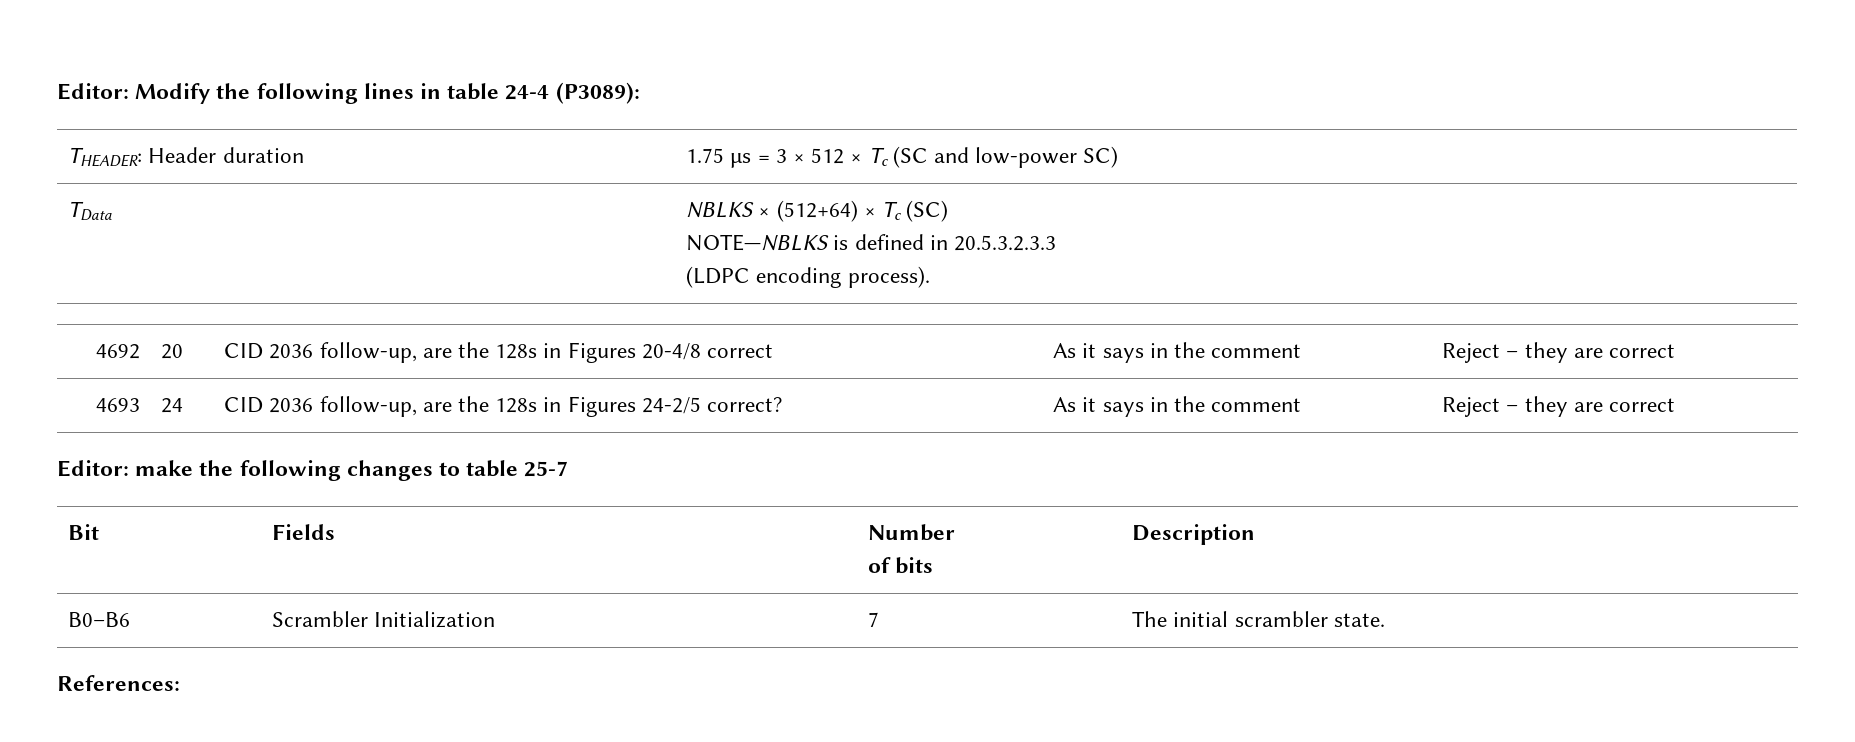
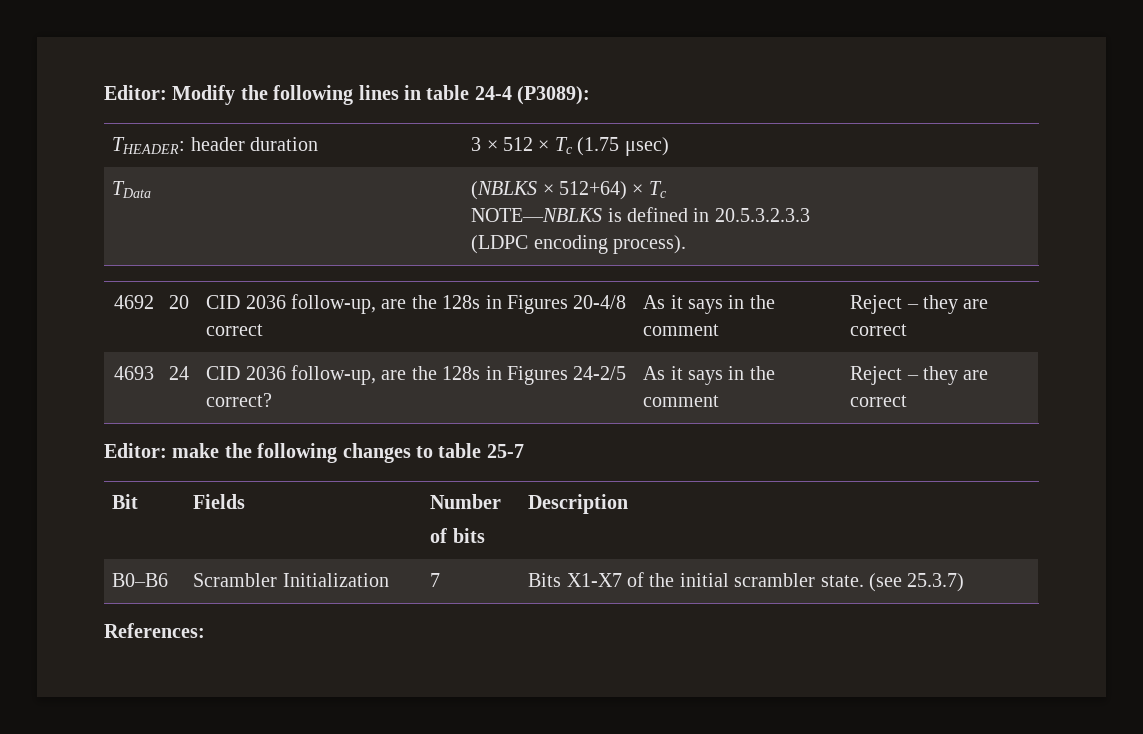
- THEADER: Header duration | 1.75 μs = 3 × 512 × Tc (SC and low-power SC)
- TData | NBLKS × (512+64) × Tc (SC)
+ THEADER: header duration | 3 × 512 × Tc (1.75 μsec)
+ TData | (NBLKS × 512+64) × Tc
- B0–B6 | Scrambler Initialization | 7 | The initial scrambler state.
+ B0–B6 | Scrambler Initialization | 7 | Bits X1-X7 of the initial scrambler state. (see 25.3.7)

